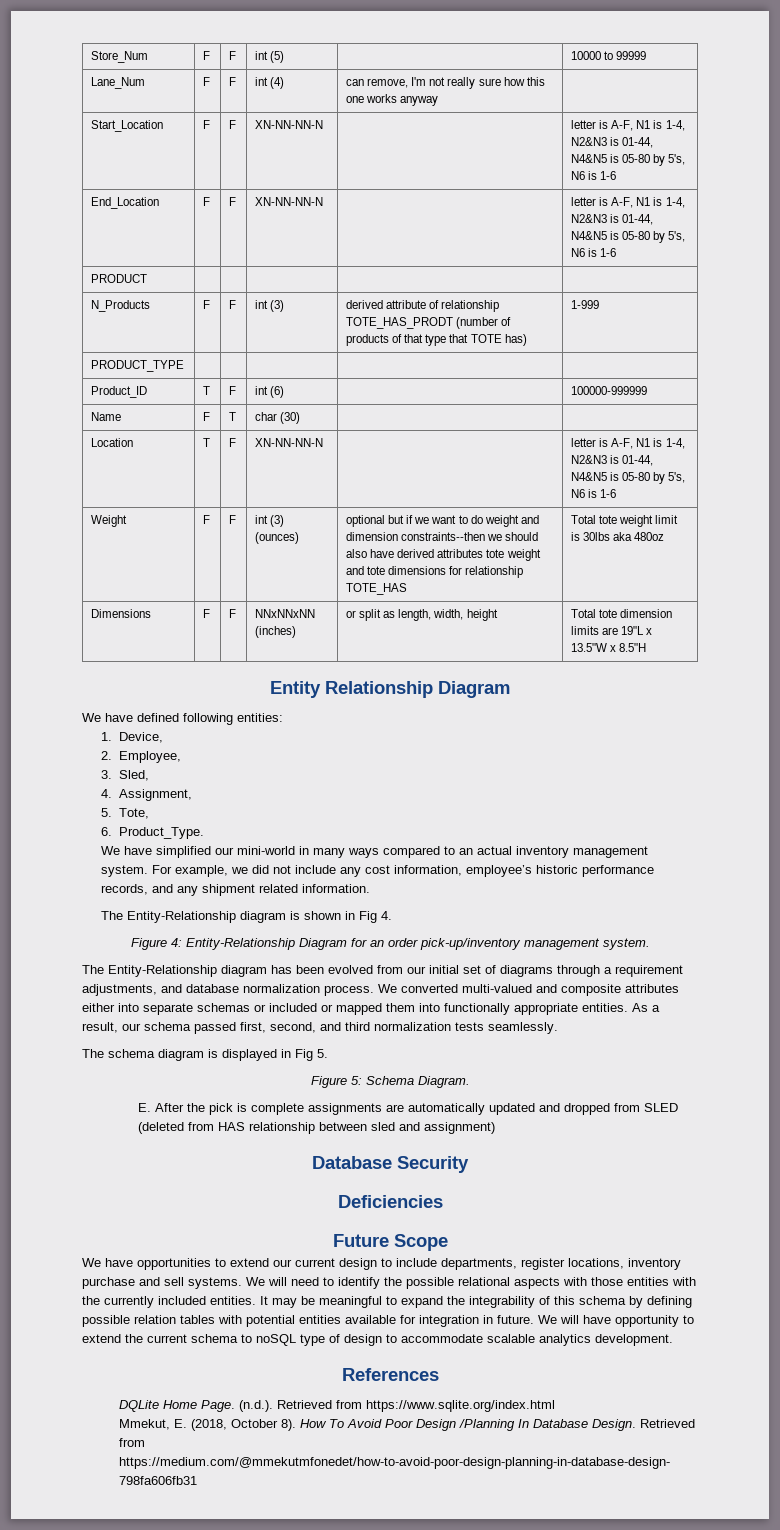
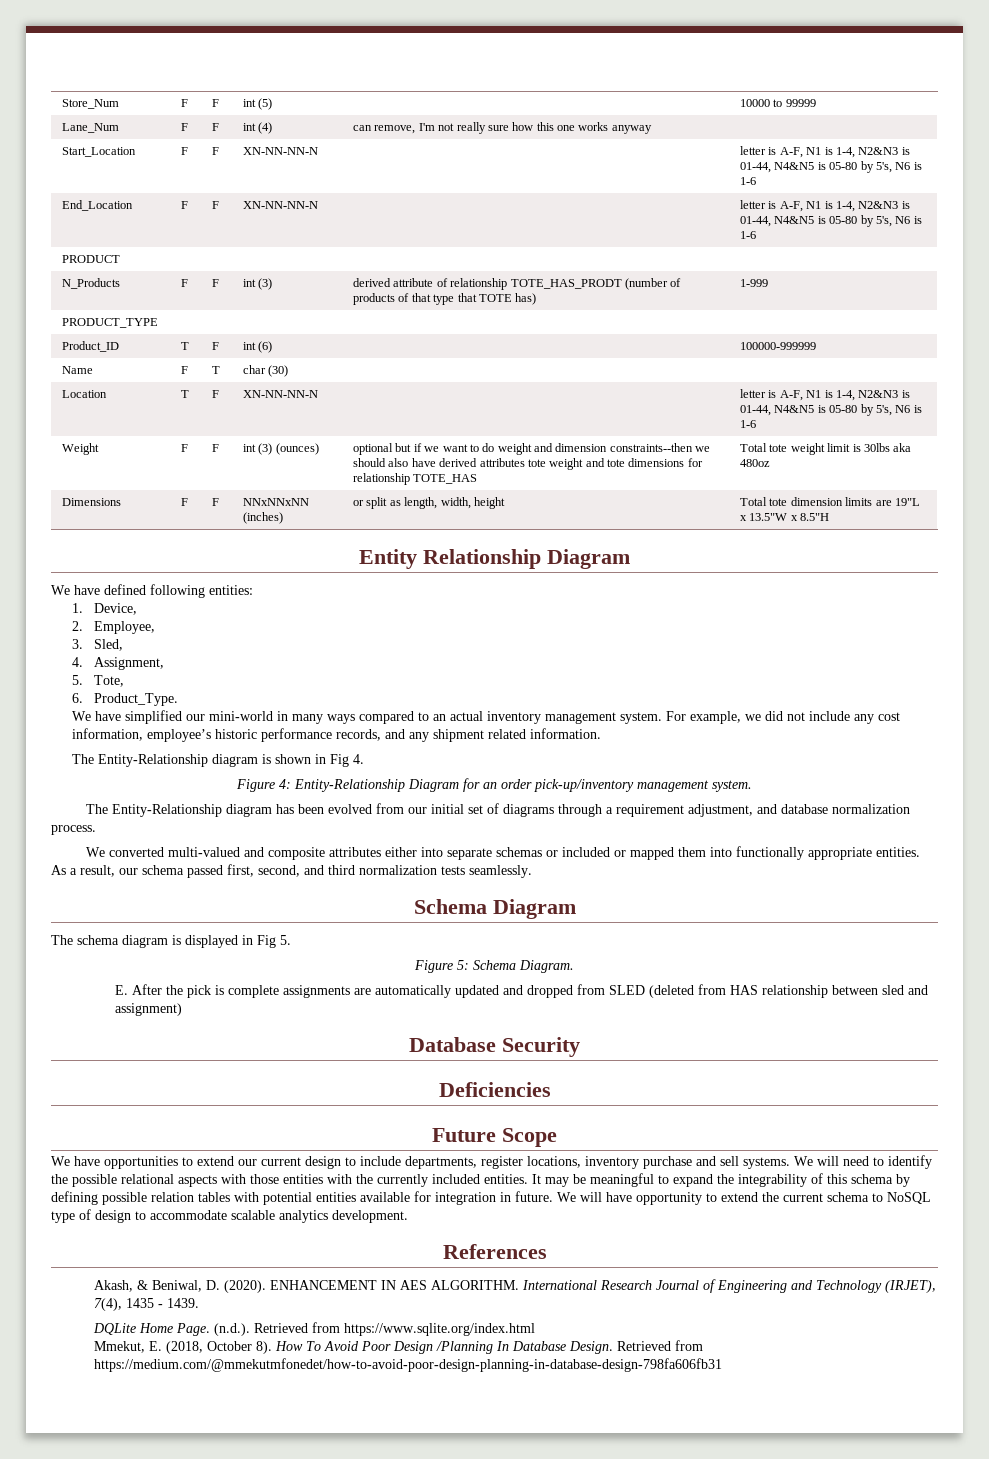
- The Entity-Relationship diagram has been evolved from our initial set of diagrams through a requirement adjustments, and database normalization process. We converted multi-valued and composite attributes either into separate schemas or included or mapped them into functionally appropriate entities.
+ The Entity-Relationship diagram has been evolved from our initial set of diagrams through a requirement adjustment, and database normalization process.
+ We converted multi-valued and composite attributes either into separate schemas or included or mapped them into functionally appropriate entities.
+ Schema Diagram
- We will have opportunity to extend the current schema to noSQL type of design to accommodate scalable analytics development.
+ We will have opportunity to extend the current schema to NoSQL type of design to accommodate scalable analytics development.
+ Akash, & Beniwal, D. (2020). ENHANCEMENT IN AES ALGORITHM. International Research Journal of Engineering and Technology (IRJET), 7(4), 1435 - 1439.

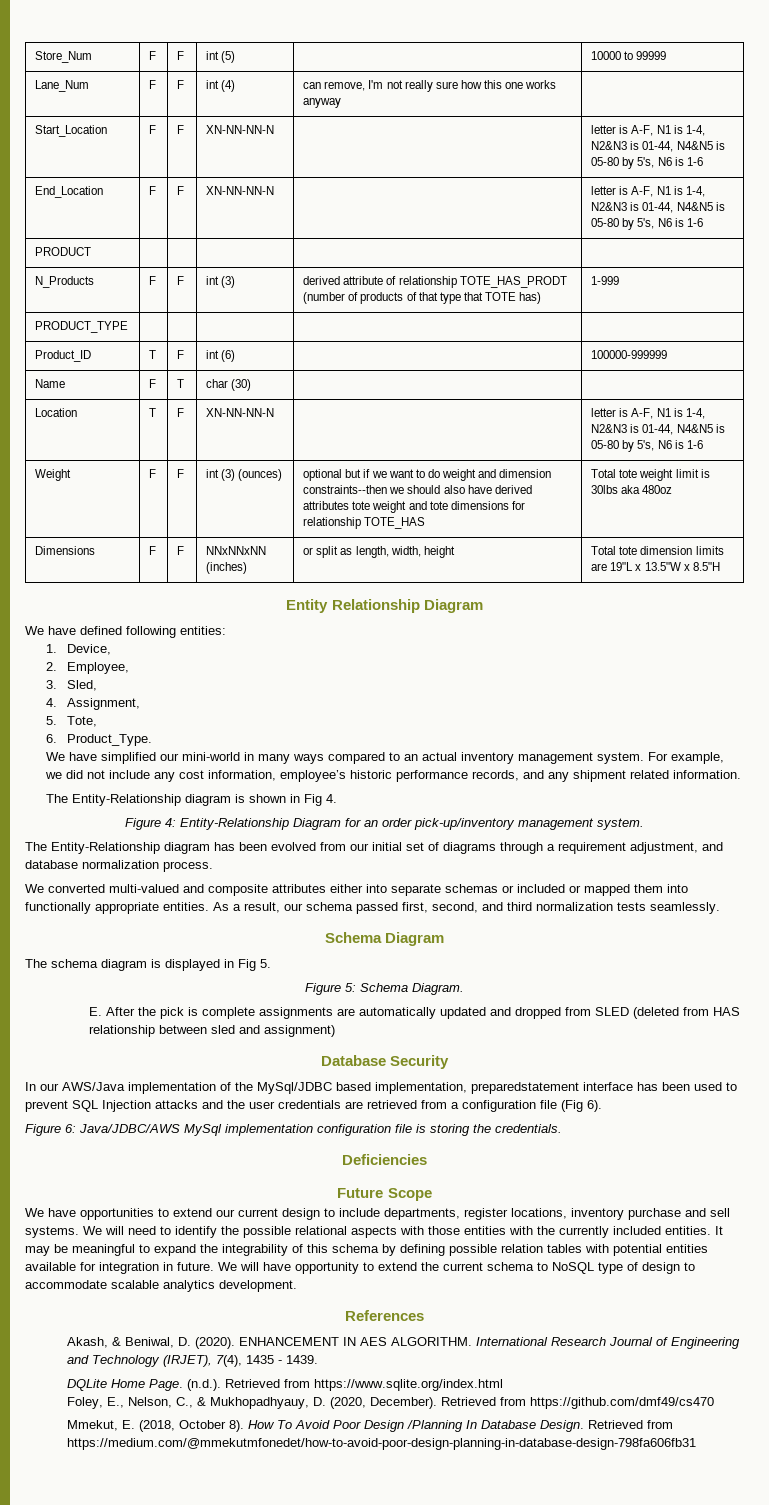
+ In our AWS/Java implementation of the MySql/JDBC based implementation, preparedstatement interface has been used to prevent SQL Injection attacks and the user credentials are retrieved from a configuration file (Fig 6).
+ Figure 6: Java/JDBC/AWS MySql implementation configuration file is storing the credentials.
+ Foley, E., Nelson, C., & Mukhopadhyauy, D. (2020, December). Retrieved from https://github.com/dmf49/cs470

